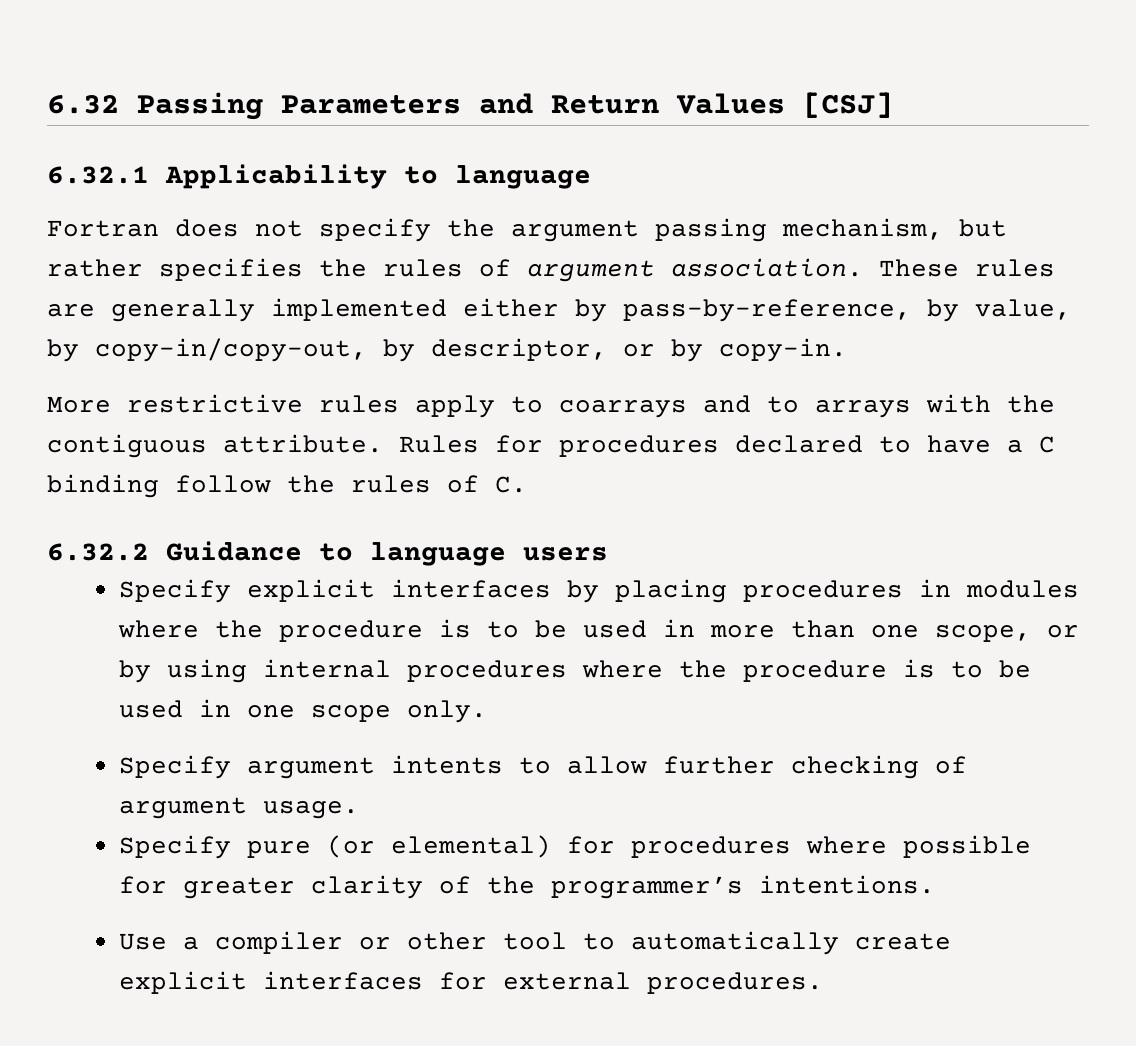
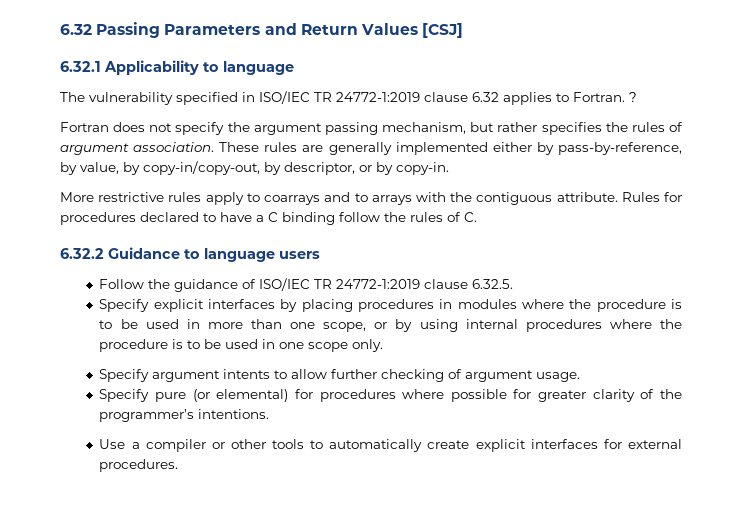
+ The vulnerability specified in ISO/IEC TR 24772-1:2019 clause 6.32 applies to Fortran. ?
+ Follow the guidance of ISO/IEC TR 24772-1:2019 clause 6.32.5.
- Use a compiler or other tool to automatically create explicit interfaces for external procedures.
+ Use a compiler or other tools to automatically create explicit interfaces for external procedures.

